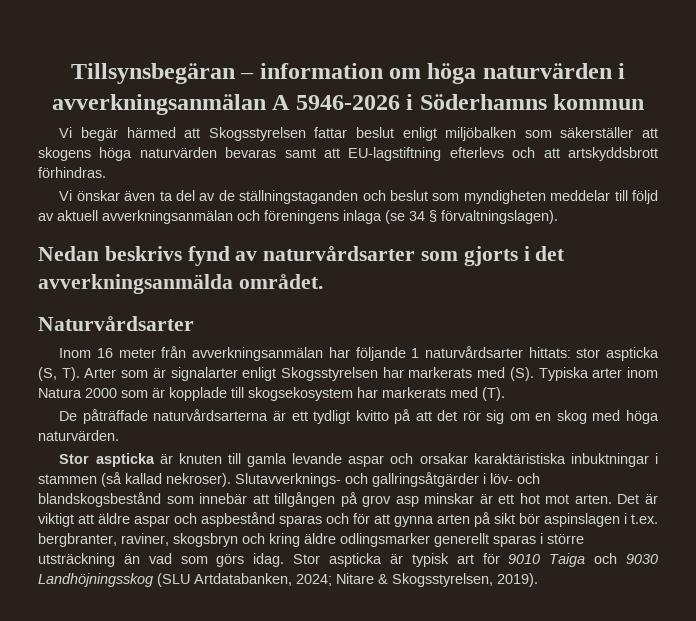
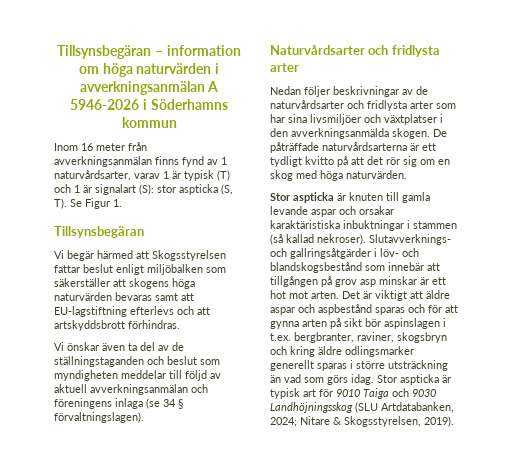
+ Inom 16 meter från avverkningsanmälan finns fynd av 1 naturvårdsarter, varav 1 är typisk (T) och 1 är signalart (S): stor aspticka (S, T). Se Figur 1.
+ Tillsynsbegäran
- Nedan beskrivs fynd av naturvårdsarter som gjorts i det avverkningsanmälda området.
- Naturvårdsarter
- Inom 16 meter från avverkningsanmälan har följande 1 naturvårdsarter hittats: stor aspticka (S, T). Arter som är signalarter enligt Skogsstyrelsen har markerats med (S). Typiska arter inom Natura 2000 som är kopplade till skogsekosystem har markerats med (T).
- De påträffade naturvårdsarterna är ett tydligt kvitto på att det rör sig om en skog med höga naturvärden.
+ Naturvårdsarter och fridlysta arter
+ Nedan följer beskrivningar av de naturvårdsarter och fridlysta arter som har sina livsmiljöer och växtplatser i den avverkningsanmälda skogen. De påträffade naturvårdsarterna är ett tydligt kvitto på att det rör sig om en skog med höga naturvärden.

